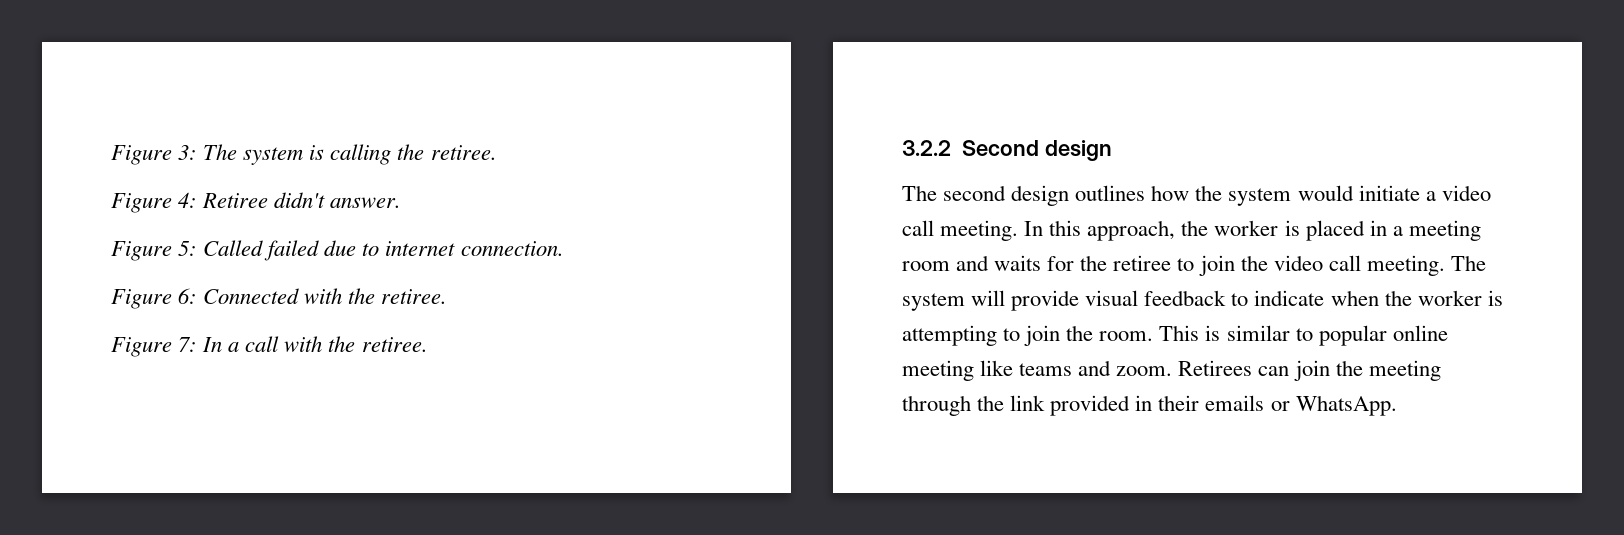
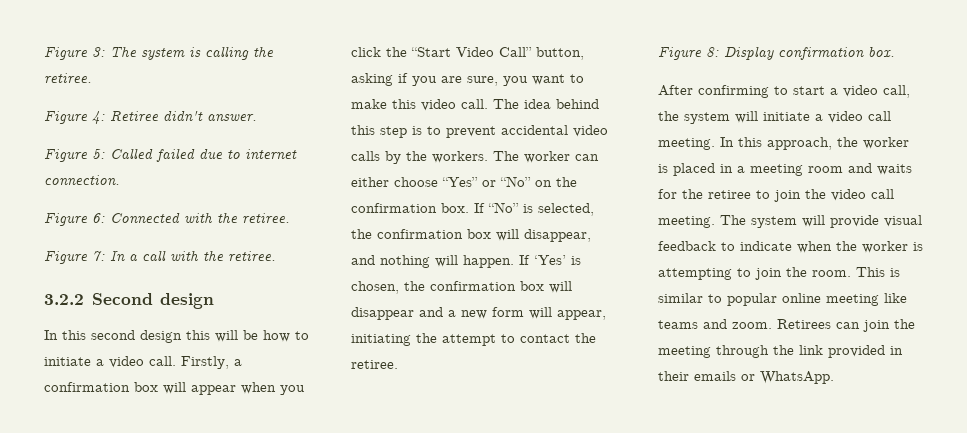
- The second design outlines how the system would initiate a video call meeting.
+ In this second design this will be how to initiate a video call. Firstly, a confirmation box will appear when you click the “Start Video Call” button, asking if you are sure, you want to make this video call. The idea behind this step is to prevent accidental video calls by the workers. The worker can either choose “Yes” or “No” on the confirmation box. If “No” is selected, the confirmation box will disappear, and nothing will happen. If ‘Yes’ is chosen, the confirmation box will disappear and a new form will appear, initiating the attempt to contact the retiree.
+ Figure 8: Display confirmation box.
+ After confirming to start a video call, the system will initiate a video call meeting.

